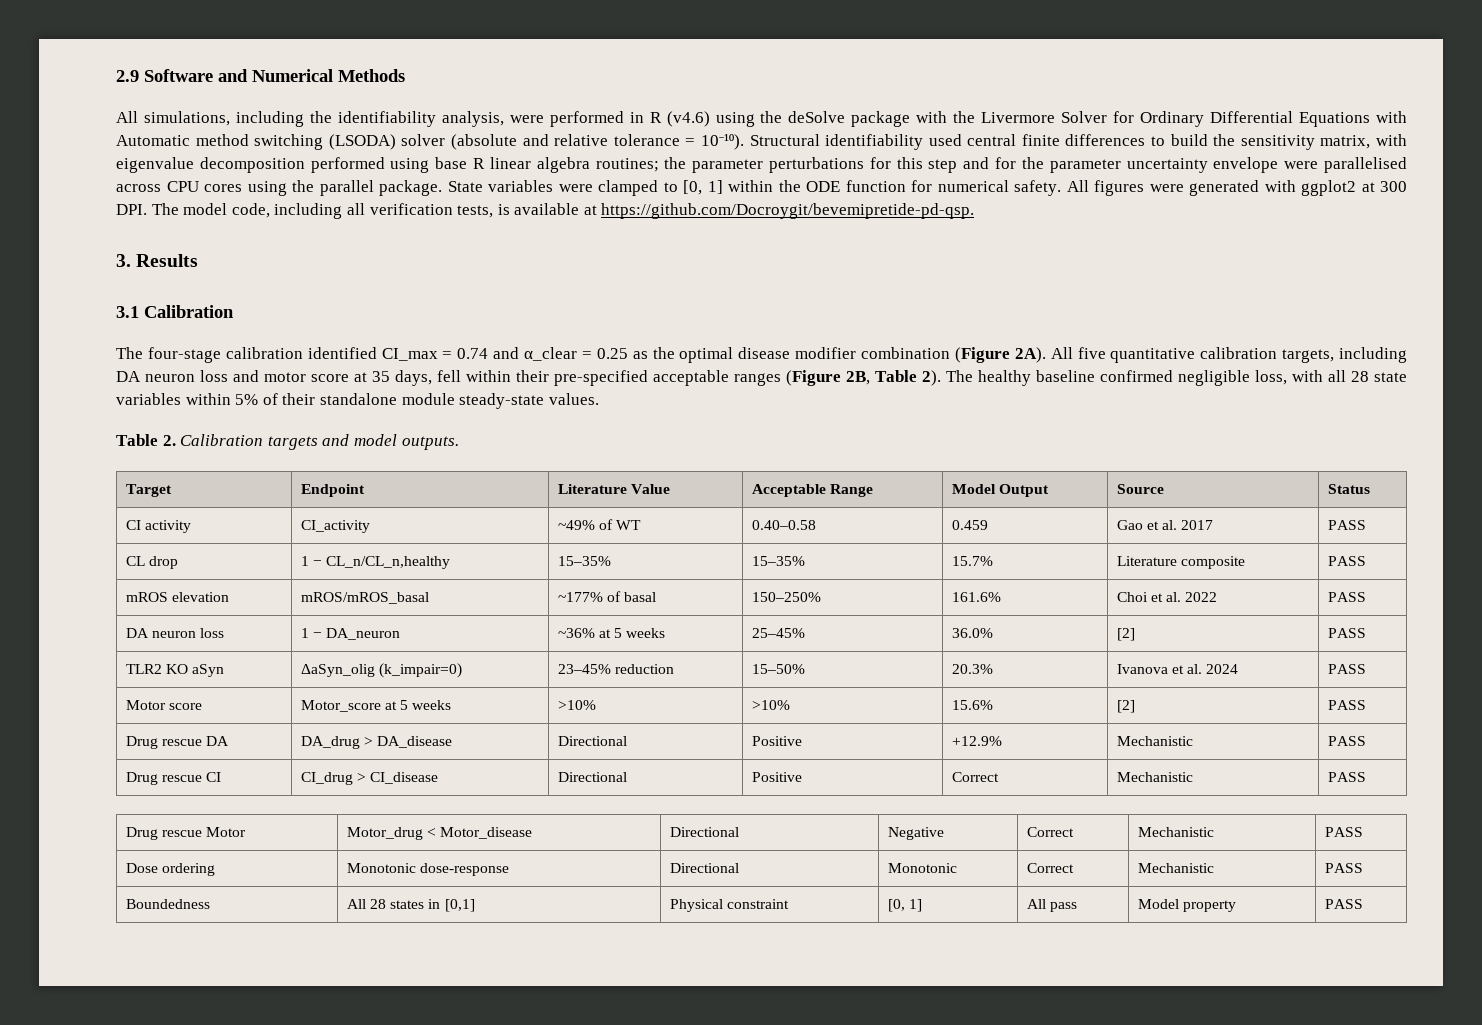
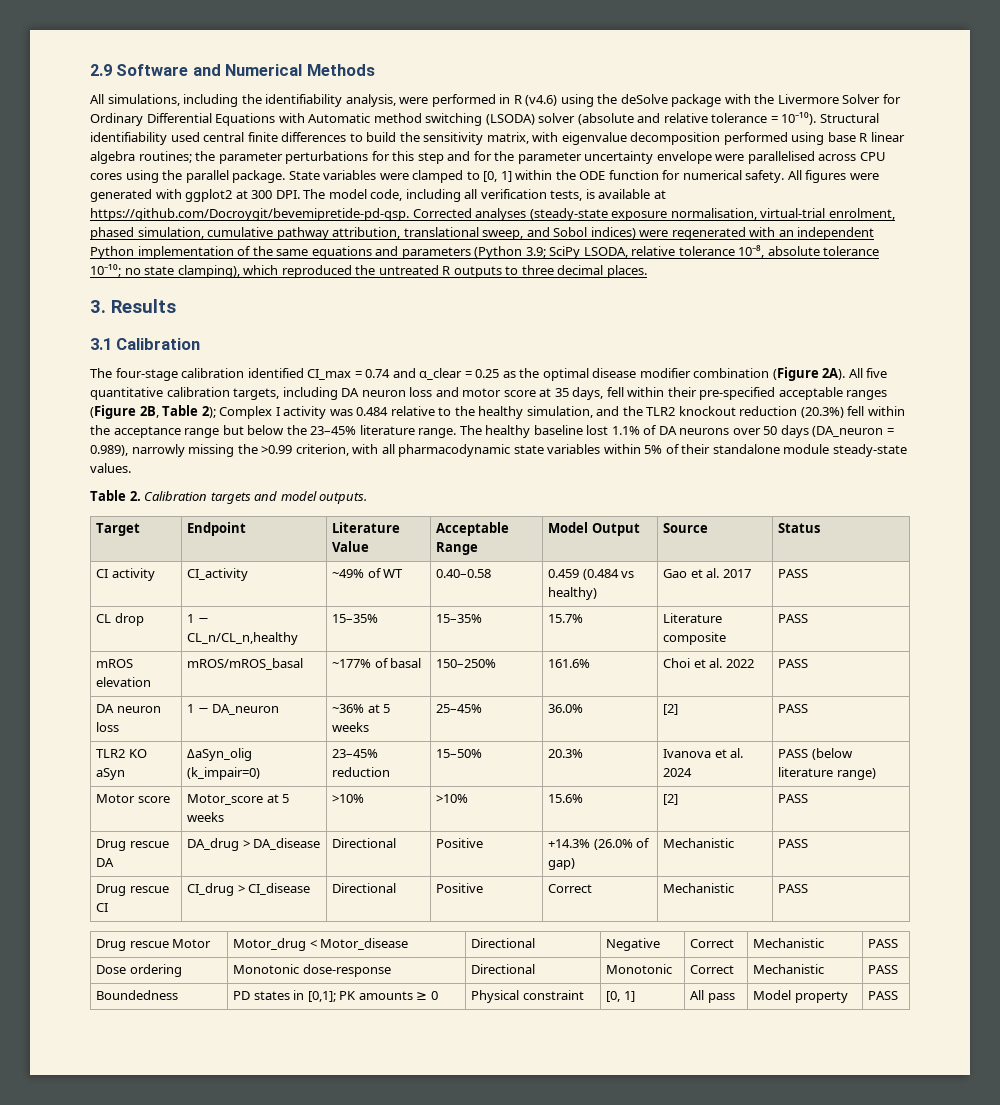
- All figures were generated with ggplot2 at 300 DPI. The model code, including all verification tests, is available at https://github.com/Docroygit/bevemipretide-pd-qsp.
+ All figures were generated with ggplot2 at 300 DPI. The model code, including all verification tests, is available at https://github.com/Docroygit/bevemipretide-pd-qsp. Corrected analyses (steady-state exposure normalisation, virtual-trial enrolment, phased simulation, cumulative pathway attribution, translational sweep, and Sobol indices) were regenerated with an independent Python implementation of the same equations and parameters (Python 3.9; SciPy LSODA, relative tolerance 10⁻⁸, absolute tolerance 10⁻¹⁰; no state clamping), which reproduced the untreated R outputs to three decimal places.
- All five quantitative calibration targets, including DA neuron loss and motor score at 35 days, fell within their pre-specified acceptable ranges (Figure 2B, Table 2). The healthy baseline confirmed negligible loss, with all 28 state variables within 5% of their standalone module steady-state values.
+ All five quantitative calibration targets, including DA neuron loss and motor score at 35 days, fell within their pre-specified acceptable ranges (Figure 2B, Table 2); Complex I activity was 0.484 relative to the healthy simulation, and the TLR2 knockout reduction (20.3%) fell within the acceptance range but below the 23–45% literature range. The healthy baseline lost 1.1% of DA neurons over 50 days (DA_neuron = 0.989), narrowly missing the >0.99 criterion, with all pharmacodynamic state variables within 5% of their standalone module steady-state values.
- CI activity | CI_activity | ~49% of WT | 0.40–0.58 | 0.459 | Gao et al. 2017 | PASS
+ CI activity | CI_activity | ~49% of WT | 0.40–0.58 | 0.459 (0.484 vs healthy) | Gao et al. 2017 | PASS
- TLR2 KO aSyn | ΔaSyn_olig (k_impair=0) | 23–45% reduction | 15–50% | 20.3% | Ivanova et al. 2024 | PASS
+ TLR2 KO aSyn | ΔaSyn_olig (k_impair=0) | 23–45% reduction | 15–50% | 20.3% | Ivanova et al. 2024 | PASS (below literature range)
- Drug rescue DA | DA_drug > DA_disease | Directional | Positive | +12.9% | Mechanistic | PASS
+ Drug rescue DA | DA_drug > DA_disease | Directional | Positive | +14.3% (26.0% of gap) | Mechanistic | PASS
- Boundedness | All 28 states in [0,1] | Physical constraint | [0, 1] | All pass | Model property | PASS
+ Boundedness | PD states in [0,1]; PK amounts ≥ 0 | Physical constraint | [0, 1] | All pass | Model property | PASS

